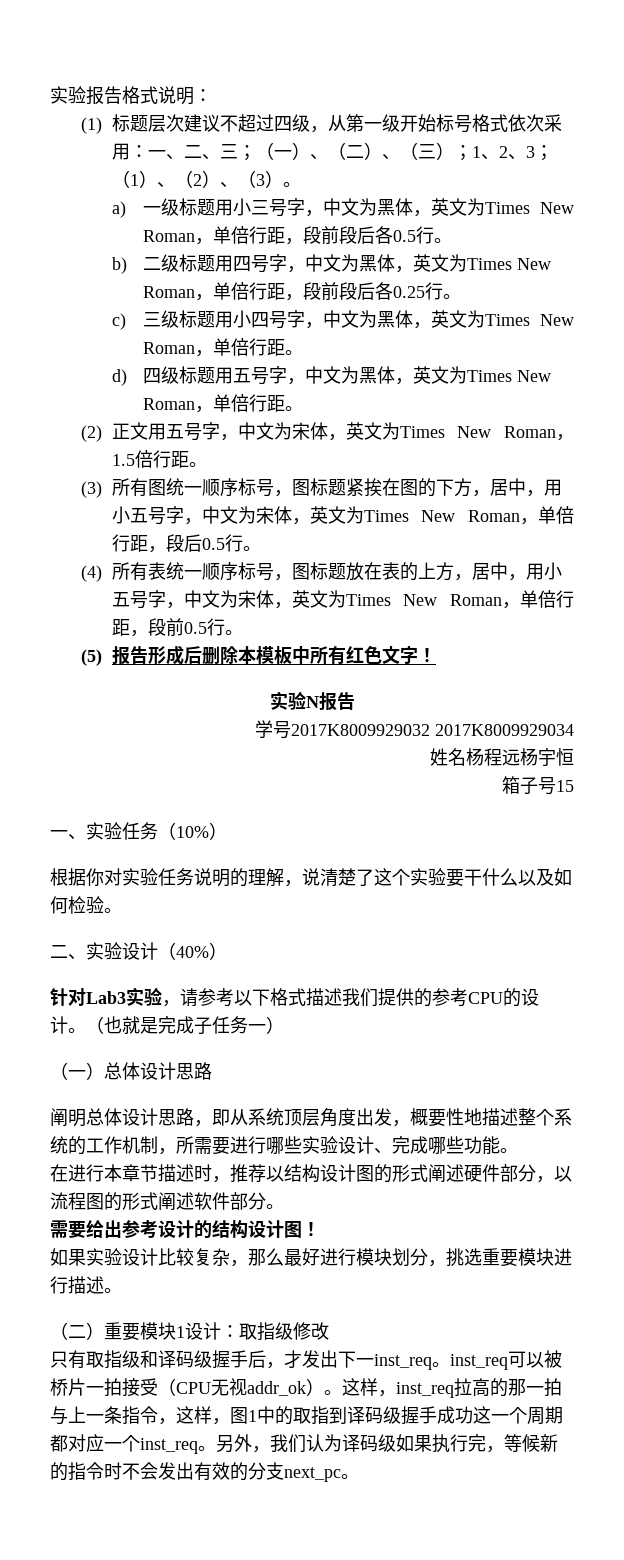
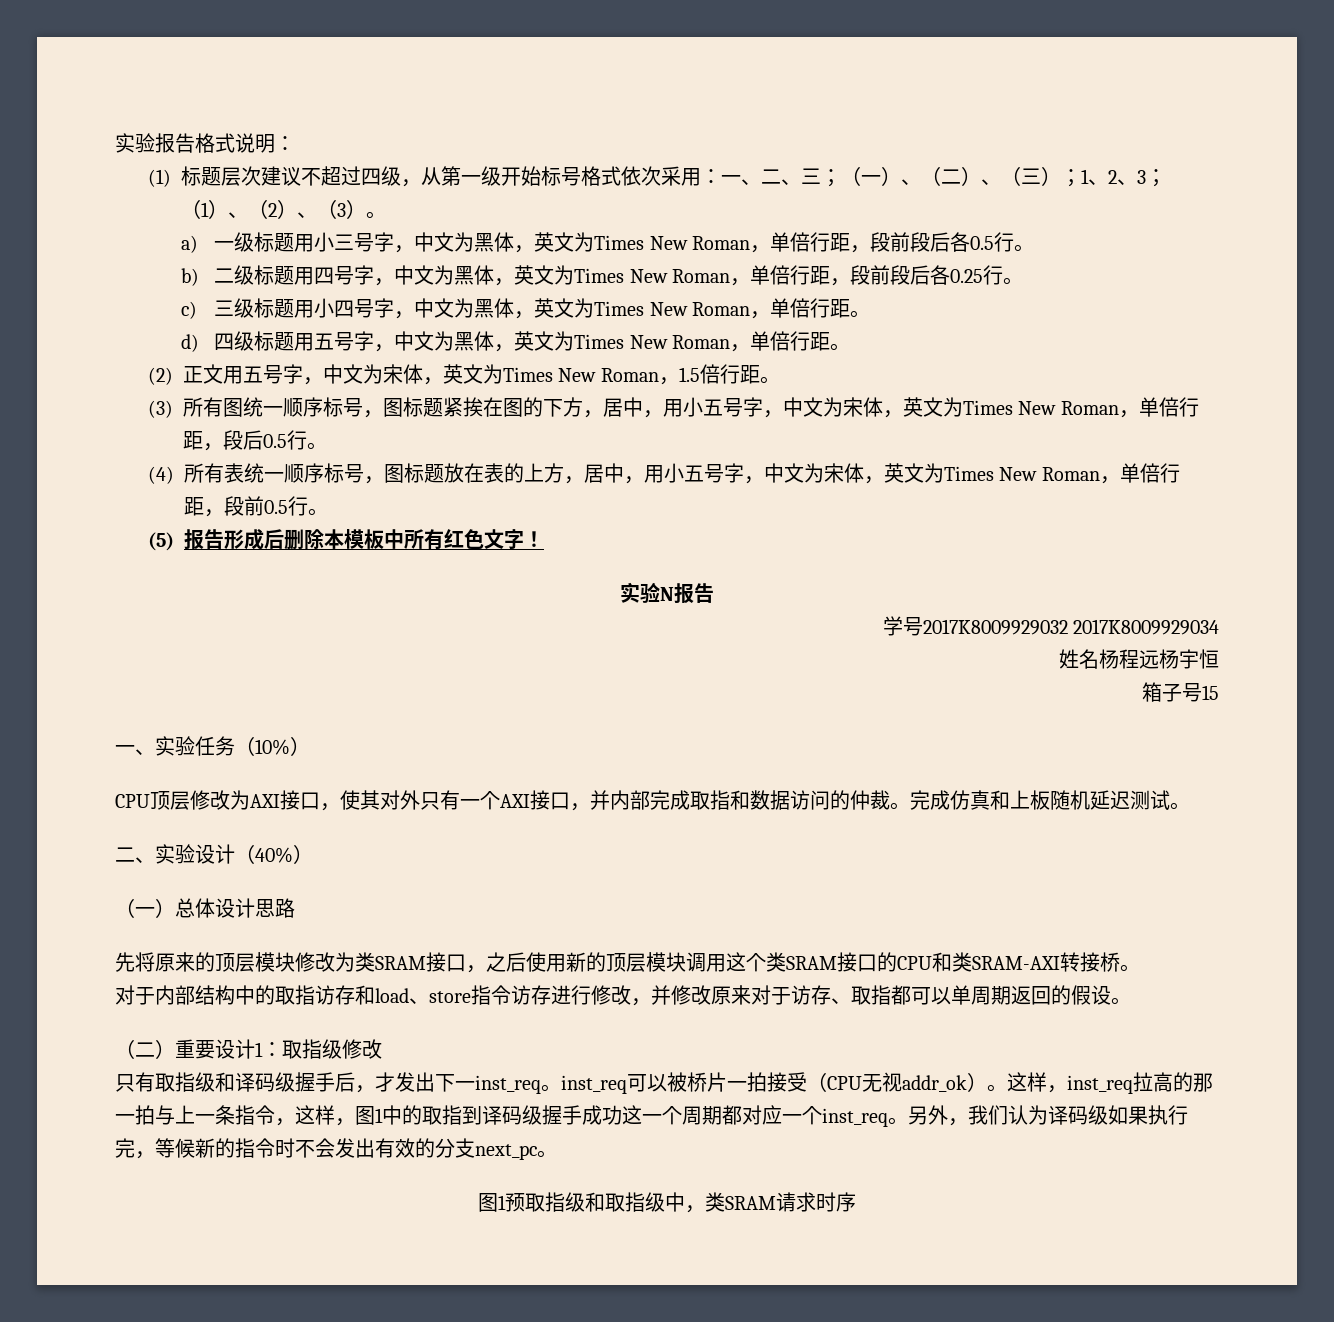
- 根据你对实验任务说明的理解，说清楚了这个实验要干什么以及如何检验。
+ CPU顶层修改为AXI接口，使其对外只有一个AXI接口，并内部完成取指和数据访问的仲裁。完成仿真和上板随机延迟测试。
- 针对Lab3实验，请参考以下格式描述我们提供的参考CPU的设计。（也就是完成子任务一）
- 阐明总体设计思路，即从系统顶层角度出发，概要性地描述整个系统的工作机制，所需要进行哪些实验设计、完成哪些功能。
- 在进行本章节描述时，推荐以结构设计图的形式阐述硬件部分，以流程图的形式阐述软件部分。
- 需要给出参考设计的结构设计图！
- 如果实验设计比较复杂，那么最好进行模块划分，挑选重要模块进行描述。
+ 先将原来的顶层模块修改为类SRAM接口，之后使用新的顶层模块调用这个类SRAM接口的CPU和类SRAM-AXI转接桥。
+ 对于内部结构中的取指访存和load、store指令访存进行修改，并修改原来对于访存、取指都可以单周期返回的假设。
- （二）重要模块1设计：取指级修改
+ （二）重要设计1：取指级修改
+ 图1预取指级和取指级中，类SRAM请求时序

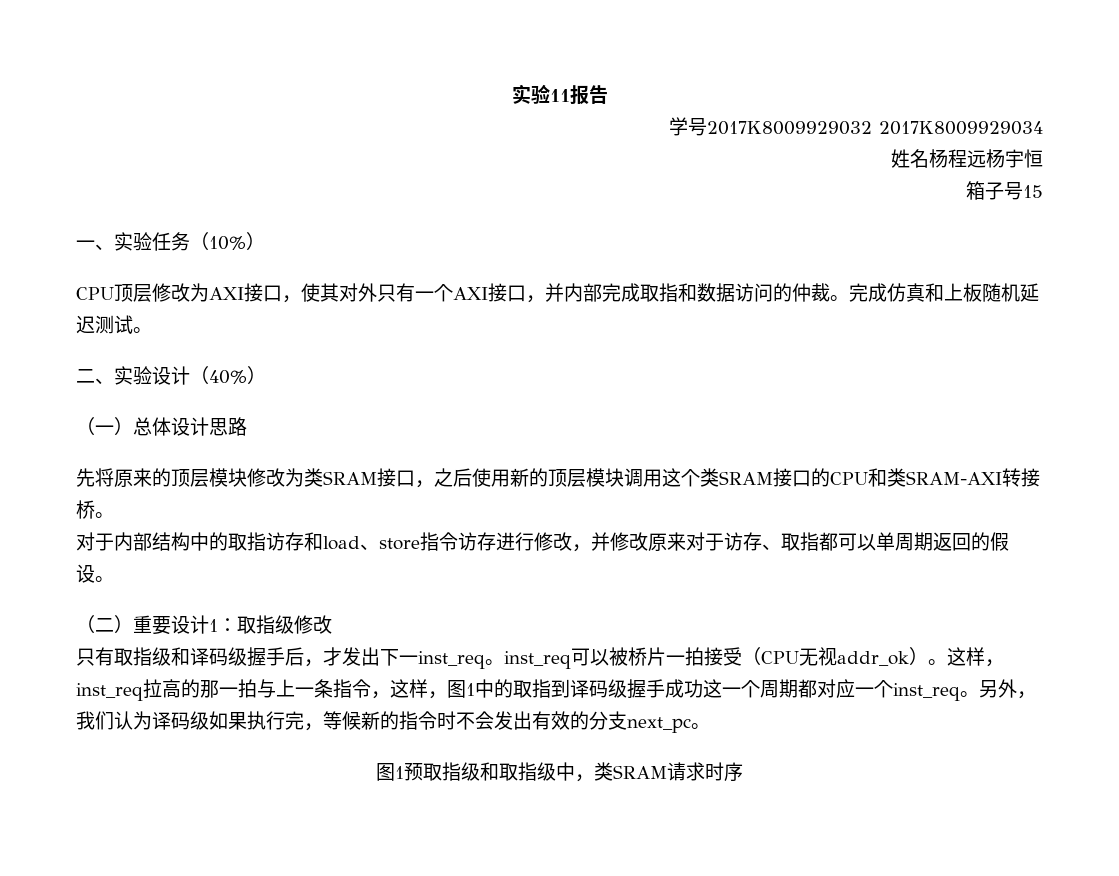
- 实验报告格式说明：
- (1)标题层次建议不超过四级，从第一级开始标号格式依次采用：一、二、三；（一）、（二）、（三）；1、2、3；（1）、（2）、（3）。
- a)一级标题用小三号字，中文为黑体，英文为Times New Roman，单倍行距，段前段后各0.5行。
- b)二级标题用四号字，中文为黑体，英文为Times New Roman，单倍行距，段前段后各0.25行。
- c)三级标题用小四号字，中文为黑体，英文为Times New Roman，单倍行距。
- d)四级标题用五号字，中文为黑体，英文为Times New Roman，单倍行距。
- (2)正文用五号字，中文为宋体，英文为Times New Roman，1.5倍行距。
- (3)所有图统一顺序标号，图标题紧挨在图的下方，居中，用小五号字，中文为宋体，英文为Times New Roman，单倍行距，段后0.5行。
- (4)所有表统一顺序标号，图标题放在表的上方，居中，用小五号字，中文为宋体，英文为Times New Roman，单倍行距，段前0.5行。
- (5)报告形成后删除本模板中所有红色文字！
- 实验N报告
+ 实验11报告

